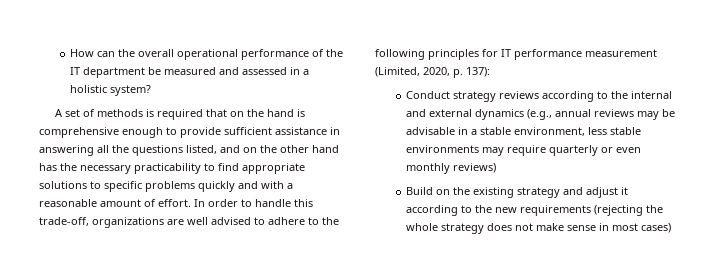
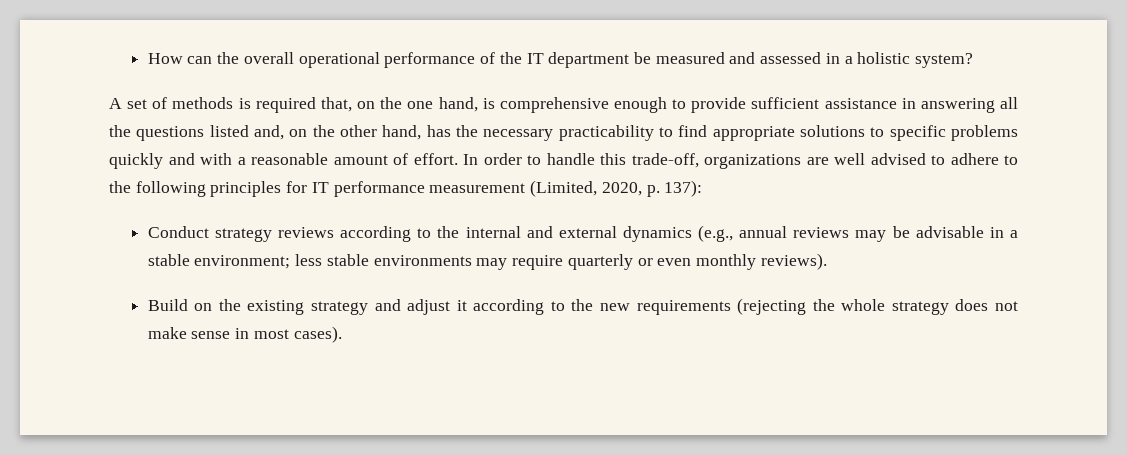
- A set of methods is required that on the hand is comprehensive enough to provide sufficient assistance in answering all the questions listed, and on the other hand has the necessary practicability to find appropriate solutions to specific problems quickly and with a reasonable amount of effort.
+ A set of methods is required that, on the one hand, is comprehensive enough to provide sufficient assistance in answering all the questions listed and, on the other hand, has the necessary practicability to find appropriate solutions to specific problems quickly and with a reasonable amount of effort.
- Conduct strategy reviews according to the internal and external dynamics (e.g., annual reviews may be advisable in a stable environment, less stable environments may require quarterly or even monthly reviews)
+ Conduct strategy reviews according to the internal and external dynamics (e.g., annual reviews may be advisable in a stable environment; less stable environments may require quarterly or even monthly reviews).
- Build on the existing strategy and adjust it according to the new requirements (rejecting the whole strategy does not make sense in most cases)
+ Build on the existing strategy and adjust it according to the new requirements (rejecting the whole strategy does not make sense in most cases).

